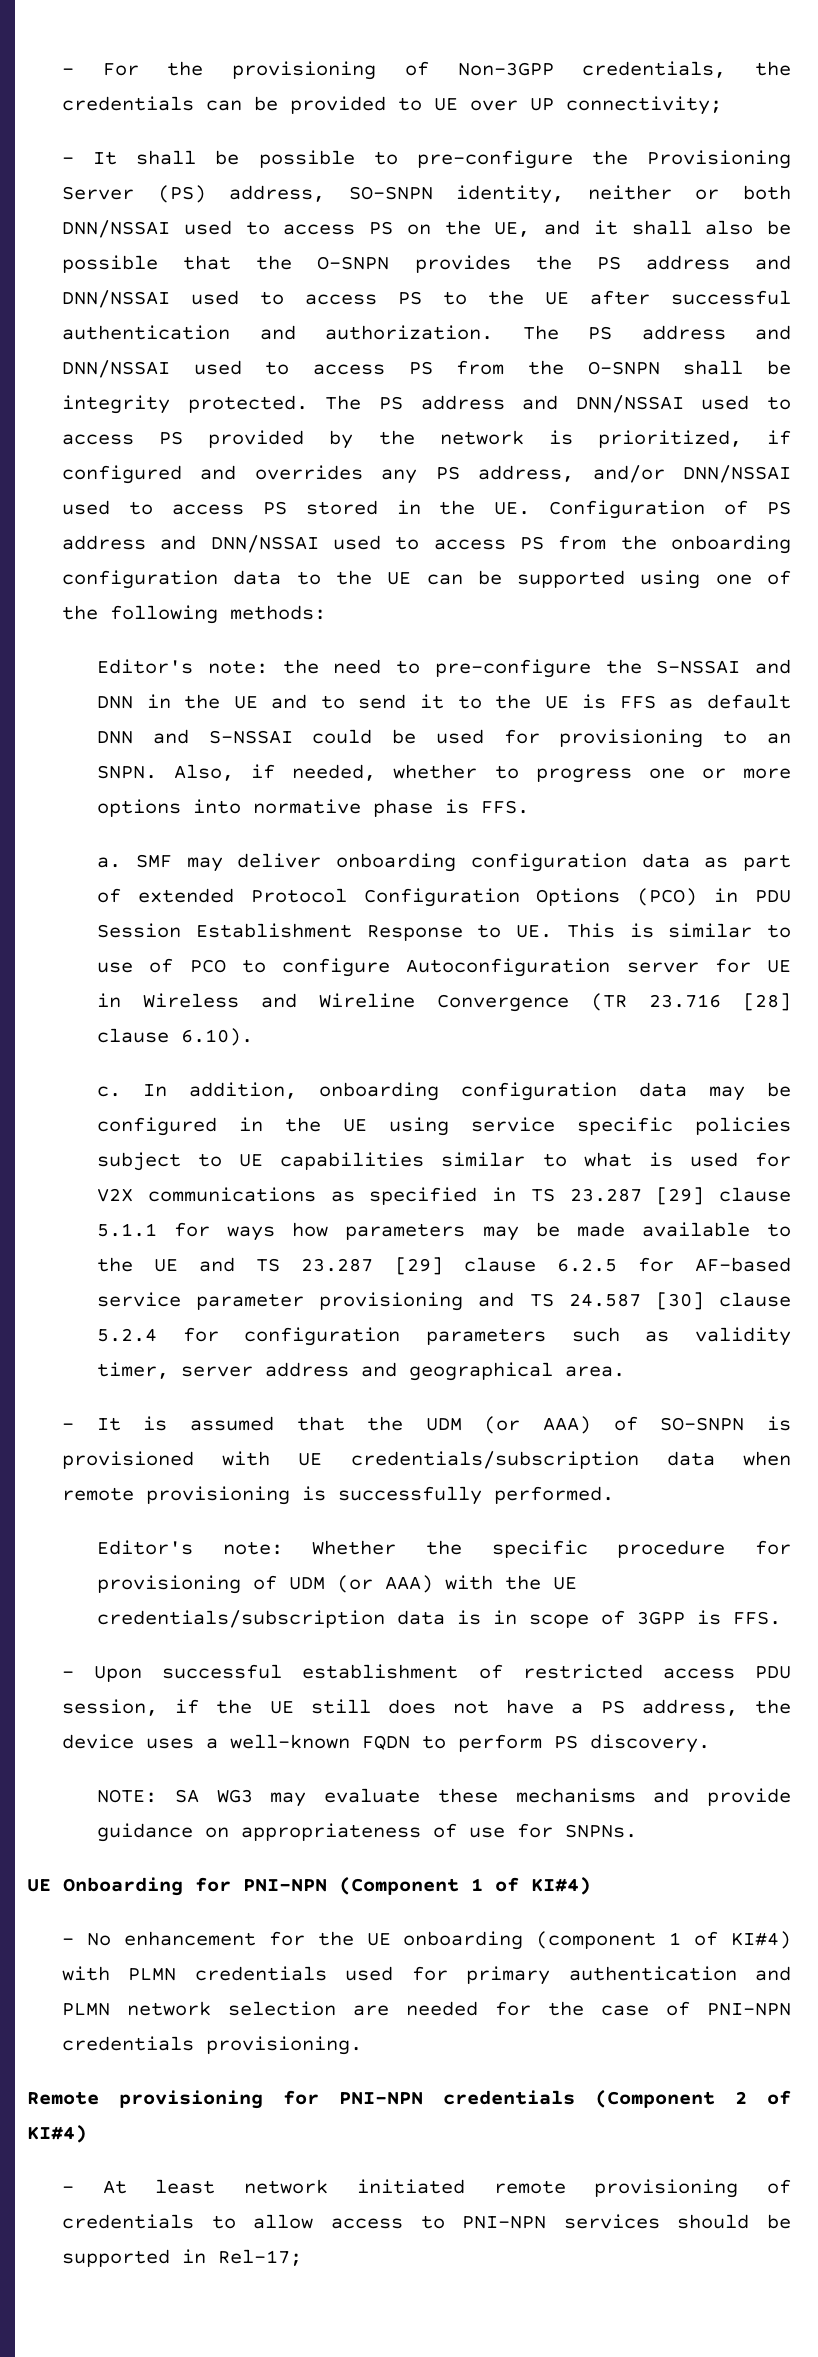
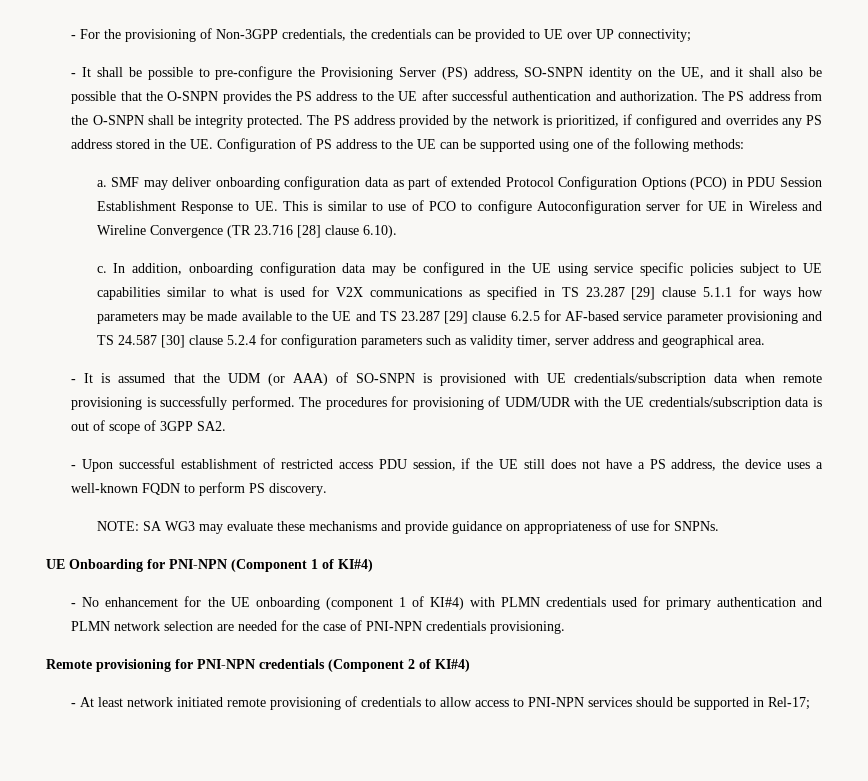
- - It shall be possible to pre-configure the Provisioning Server (PS) address, SO-SNPN identity, neither or both DNN/NSSAI used to access PS on the UE, and it shall also be possible that the O-SNPN provides the PS address and DNN/NSSAI used to access PS to the UE after successful authentication and authorization.
+ - It shall be possible to pre-configure the Provisioning Server (PS) address, SO-SNPN identity on the UE, and it shall also be possible that the O-SNPN provides the PS address to the UE after successful authentication and authorization.
- The PS address and DNN/NSSAI used to access PS from the O-SNPN shall be integrity protected.
+ The PS address from the O-SNPN shall be integrity protected.
- The PS address and DNN/NSSAI used to access PS provided by the network is prioritized, if configured and overrides any PS address, and/or DNN/NSSAI used to access PS stored in the UE. Configuration of PS address and DNN/NSSAI used to access PS from the onboarding configuration data to the UE can be supported using one of the following methods:
+ The PS address provided by the network is prioritized, if configured and overrides any PS address stored in the UE. Configuration of PS address to the UE can be supported using one of the following methods:
- Editor's note: the need to pre-configure the S-NSSAI and DNN in the UE and to send it to the UE is FFS as default DNN and S-NSSAI could be used for provisioning to an SNPN. Also, if needed, whether to progress one or more options into normative phase is FFS.
- - It is assumed that the UDM (or AAA) of SO-SNPN is provisioned with UE credentials/subscription data when remote provisioning is successfully performed.
- Editor's note: Whether the specific procedure for provisioning of UDM (or AAA) with the UE credentials/subscription data is in scope of 3GPP is FFS.
+ - It is assumed that the UDM (or AAA) of SO-SNPN is provisioned with UE credentials/subscription data when remote provisioning is successfully performed. The procedures for provisioning of UDM/UDR with the UE credentials/subscription data is out of scope of 3GPP SA2.

